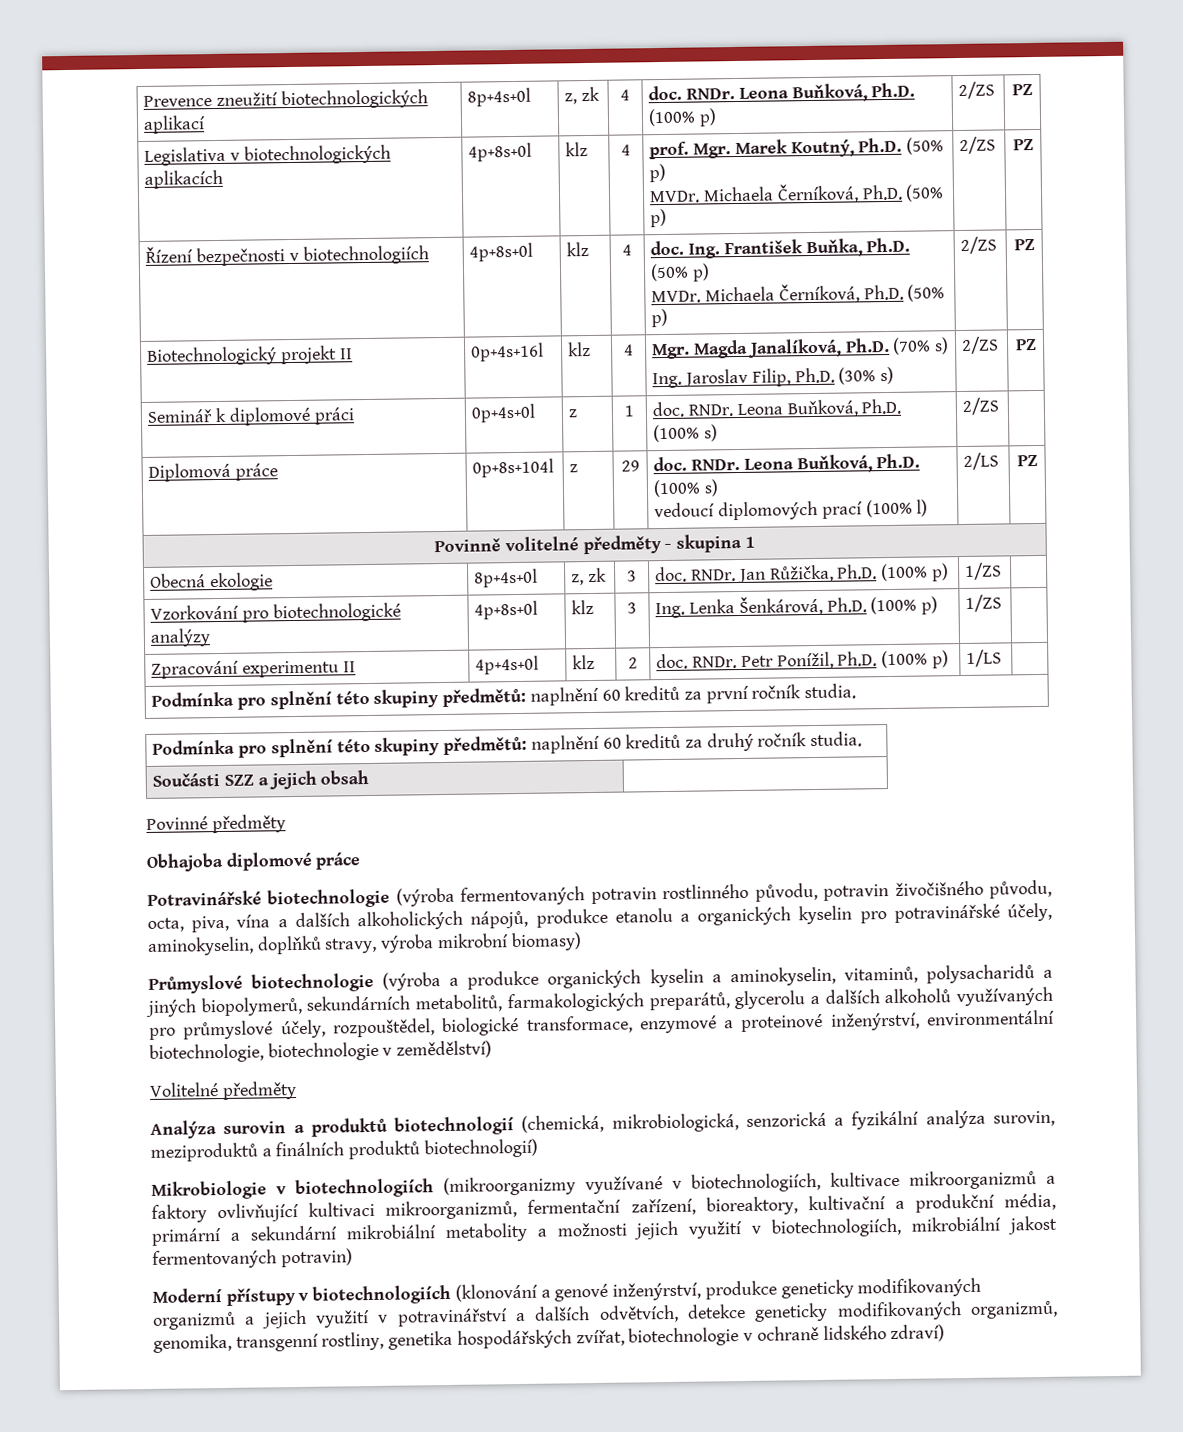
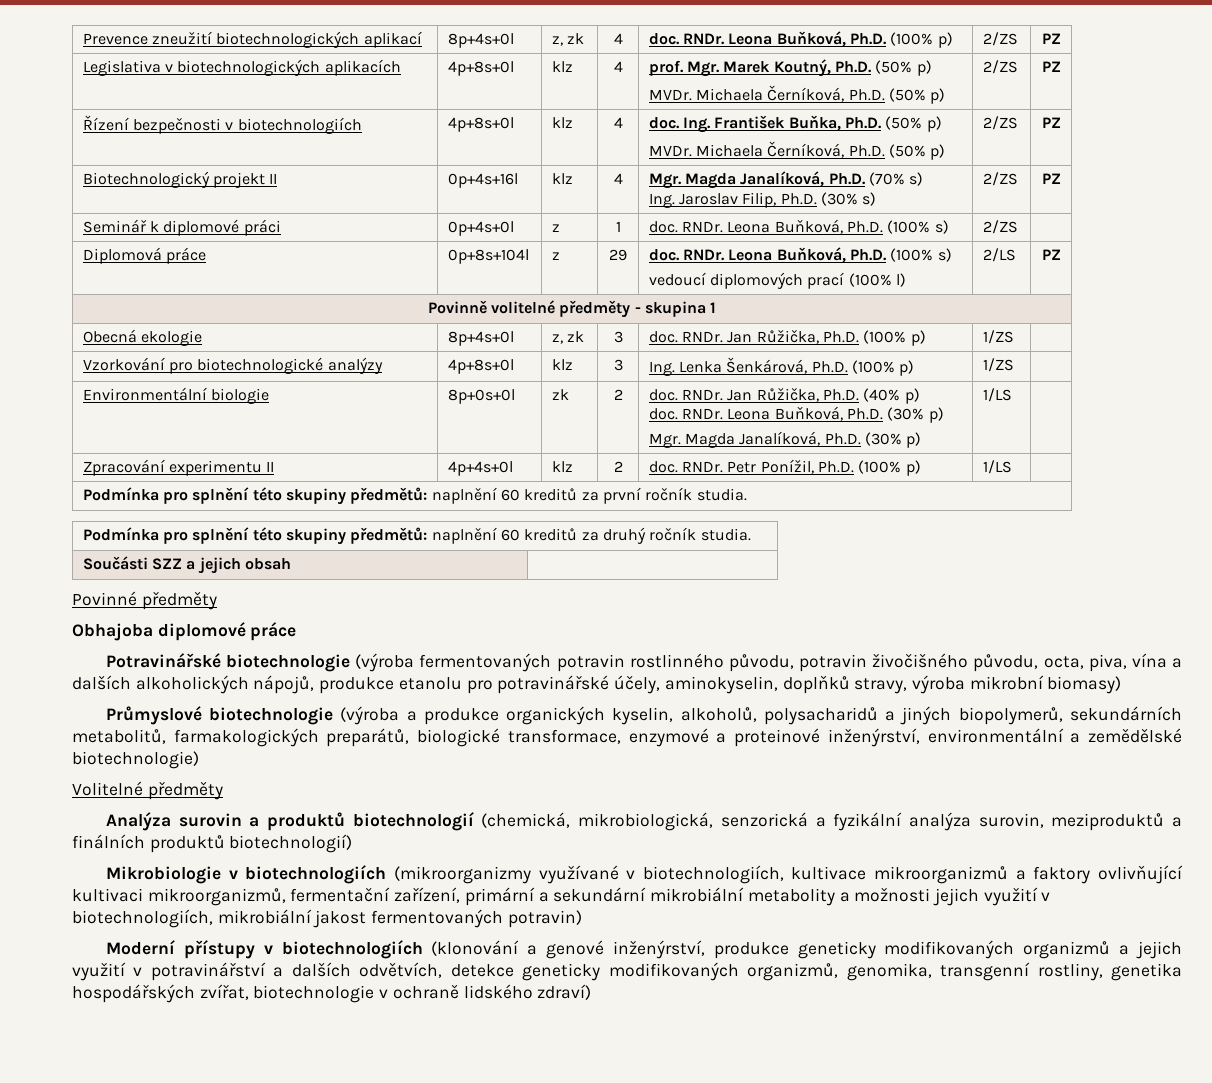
+ Environmentální biologie | 8p+0s+0l | zk | 2 | doc. RNDr. Jan Růžička, Ph.D. (40% p)
+ doc. RNDr. Leona Buňková, Ph.D. (30% p)
+ Mgr. Magda Janalíková, Ph.D. (30% p) | 1/LS |
- Potravinářské biotechnologie (výroba fermentovaných potravin rostlinného původu, potravin živočišného původu, octa, piva, vína a dalších alkoholických nápojů, produkce etanolu a organických kyselin pro potravinářské účely, aminokyselin, doplňků stravy, výroba mikrobní biomasy)
+ Potravinářské biotechnologie (výroba fermentovaných potravin rostlinného původu, potravin živočišného původu, octa, piva, vína a dalších alkoholických nápojů, produkce etanolu pro potravinářské účely, aminokyselin, doplňků stravy, výroba mikrobní biomasy)
- Průmyslové biotechnologie (výroba a produkce organických kyselin a aminokyselin, vitaminů, polysacharidů a jiných biopolymerů, sekundárních metabolitů, farmakologických preparátů, glycerolu a dalších alkoholů využívaných pro průmyslové účely, rozpouštědel, biologické transformace, enzymové a proteinové inženýrství, environmentální biotechnologie, biotechnologie v zemědělství)
+ Průmyslové biotechnologie (výroba a produkce organických kyselin, alkoholů, polysacharidů a jiných biopolymerů, sekundárních metabolitů, farmakologických preparátů, biologické transformace, enzymové a proteinové inženýrství, environmentální a zemědělské biotechnologie)
- Mikrobiologie v biotechnologiích (mikroorganizmy využívané v biotechnologiích, kultivace mikroorganizmů a faktory ovlivňující kultivaci mikroorganizmů, fermentační zařízení, bioreaktory, kultivační a produkční média, primární a sekundární mikrobiální metabolity a možnosti jejich využití v biotechnologiích, mikrobiální jakost fermentovaných potravin)
+ Mikrobiologie v biotechnologiích (mikroorganizmy využívané v biotechnologiích, kultivace mikroorganizmů a faktory ovlivňující kultivaci mikroorganizmů, fermentační zařízení, primární a sekundární mikrobiální metabolity a možnosti jejich využití v biotechnologiích, mikrobiální jakost fermentovaných potravin)

